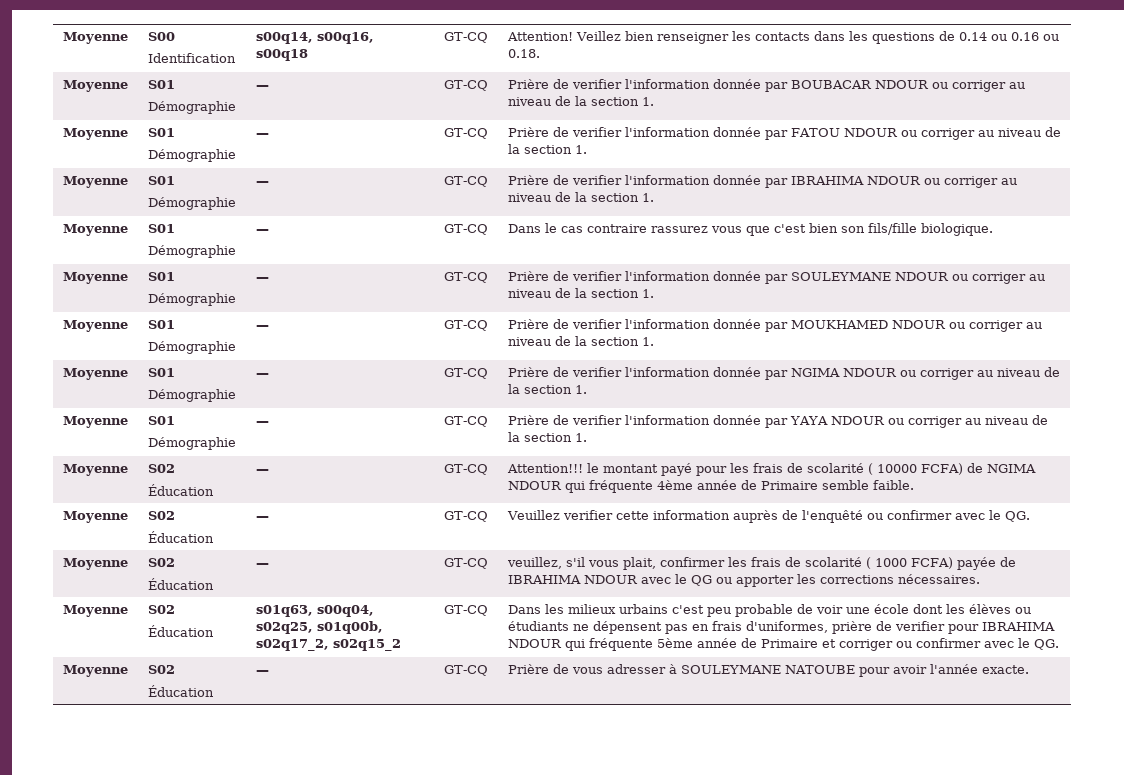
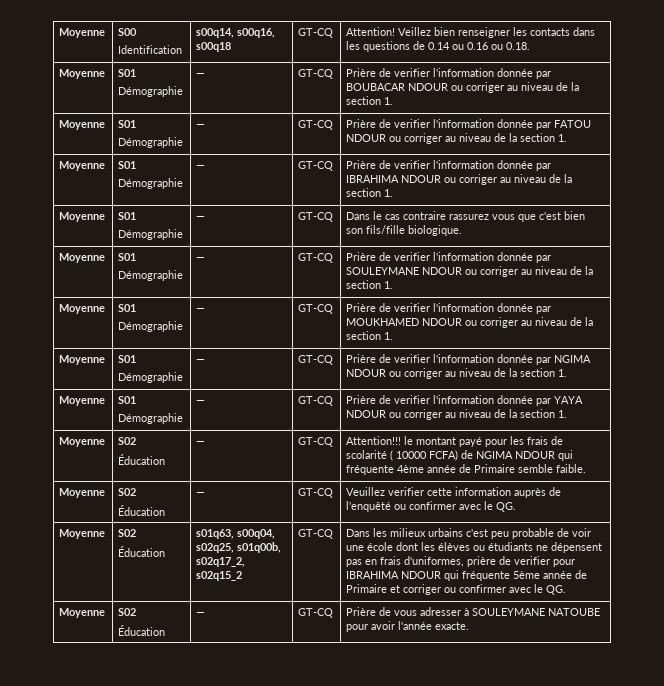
- Éducation | — | GT-CQ | veuillez, s'il vous plait, confirmer les frais de scolarité ( 1000 FCFA) payée de IBRAHIMA NDOUR avec le QG ou apporter les corrections nécessaires.
- Moyenne | S02

